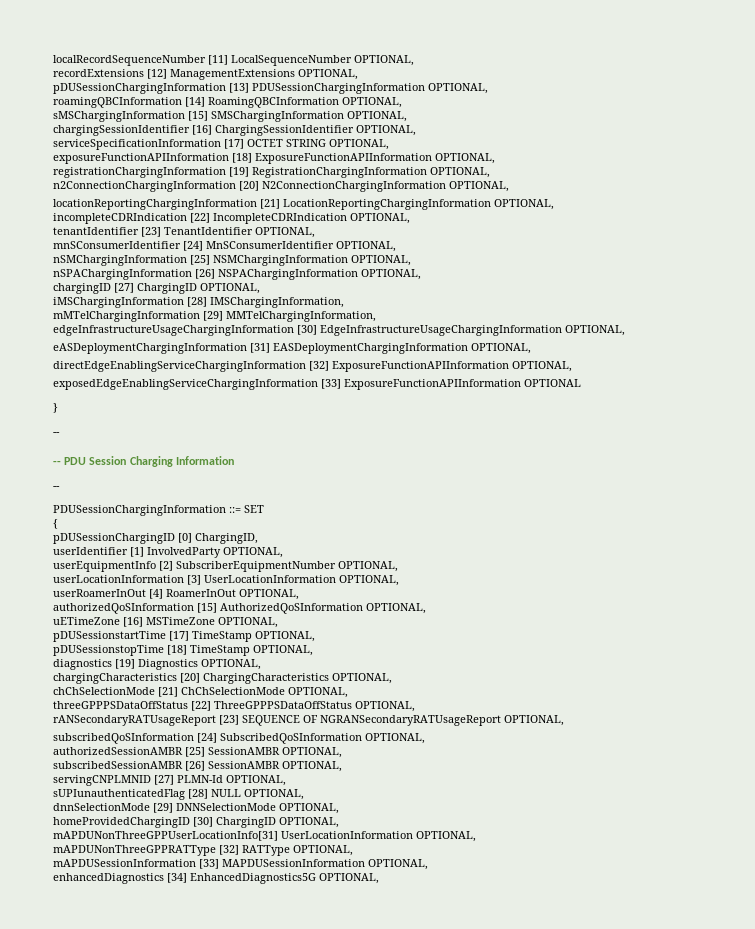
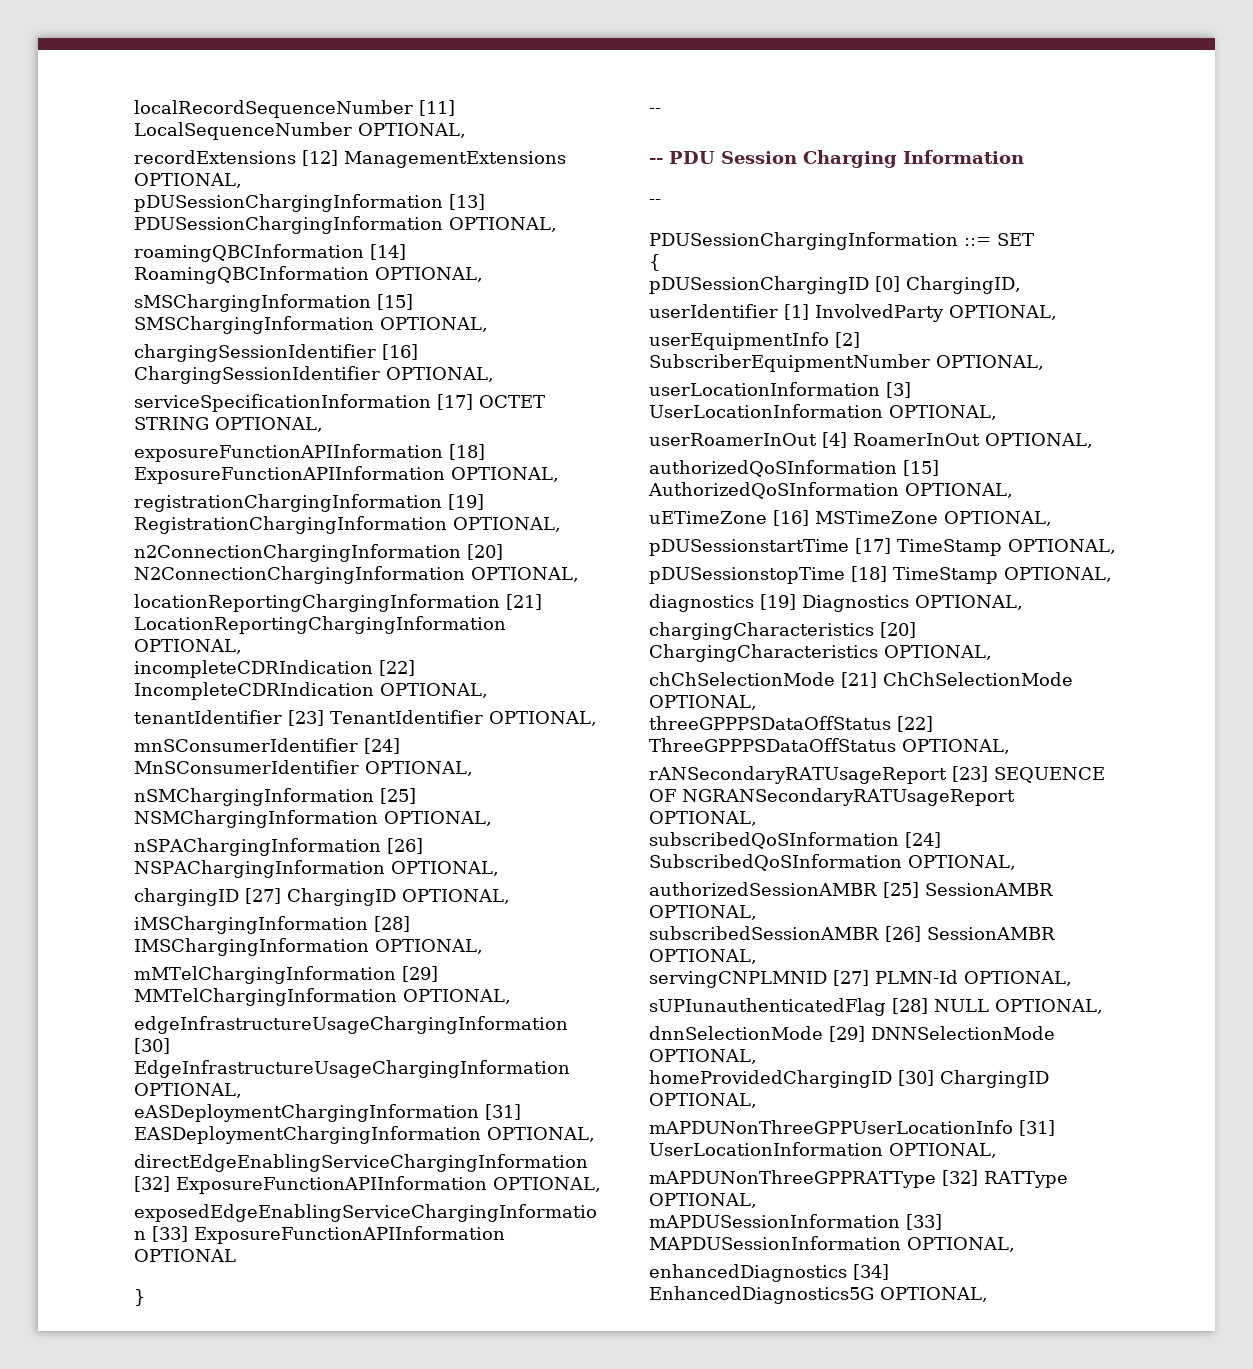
- iMSChargingInformation [28] IMSChargingInformation,
+ iMSChargingInformation [28] IMSChargingInformation OPTIONAL,
- mMTelChargingInformation [29] MMTelChargingInformation,
+ mMTelChargingInformation [29] MMTelChargingInformation OPTIONAL,
- mAPDUNonThreeGPPUserLocationInfo[31] UserLocationInformation OPTIONAL,
+ mAPDUNonThreeGPPUserLocationInfo [31] UserLocationInformation OPTIONAL,

